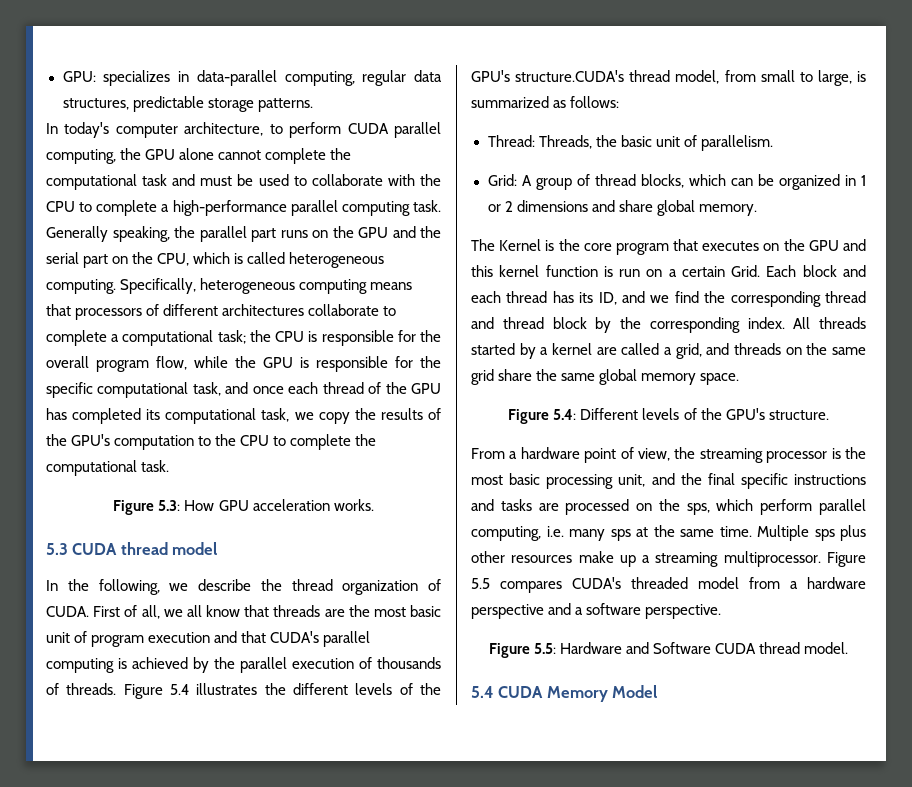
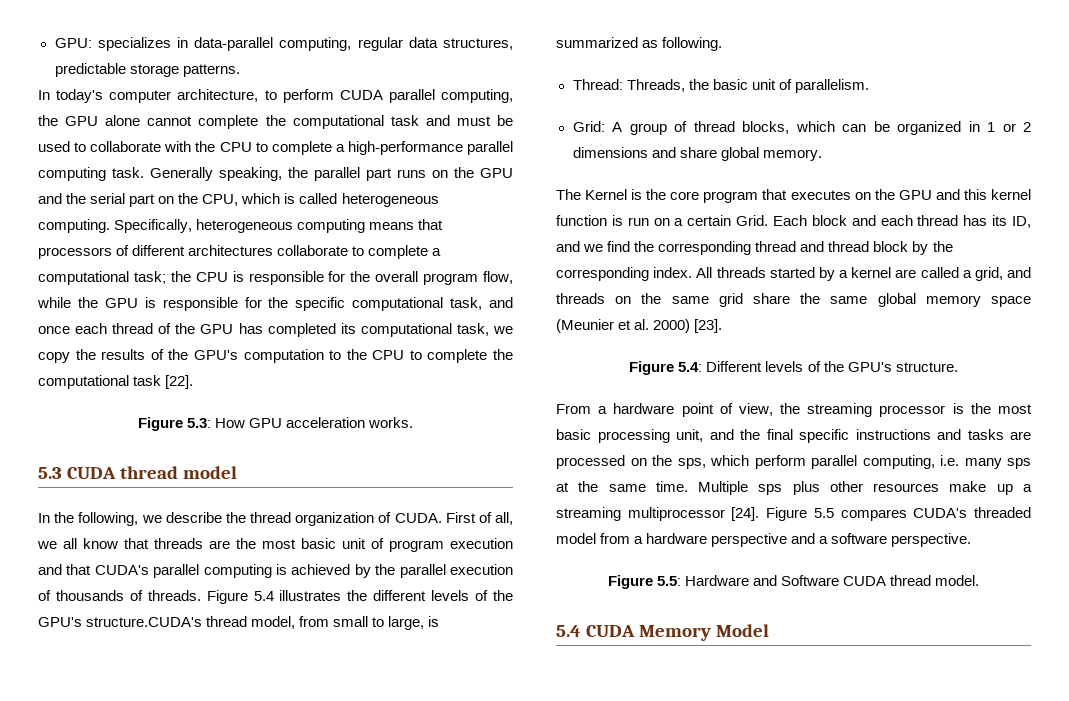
- the CPU is responsible for the overall program flow, while the GPU is responsible for the specific computational task, and once each thread of the GPU has completed its computational task, we copy the results of the GPU's computation to the CPU to complete the computational task.
+ the CPU is responsible for the overall program flow, while the GPU is responsible for the specific computational task, and once each thread of the GPU has completed its computational task, we copy the results of the GPU's computation to the CPU to complete the computational task [22].
- Figure 5.4 illustrates the different levels of the GPU's structure.CUDA's thread model, from small to large, is summarized as follows:
+ Figure 5.4 illustrates the different levels of the GPU's structure.CUDA's thread model, from small to large, is summarized as following.
- All threads started by a kernel are called a grid, and threads on the same grid share the same global memory space.
+ All threads started by a kernel are called a grid, and threads on the same grid share the same global memory space (Meunier et al. 2000) [23].
- Multiple sps plus other resources make up a streaming multiprocessor.
+ Multiple sps plus other resources make up a streaming multiprocessor [24].

